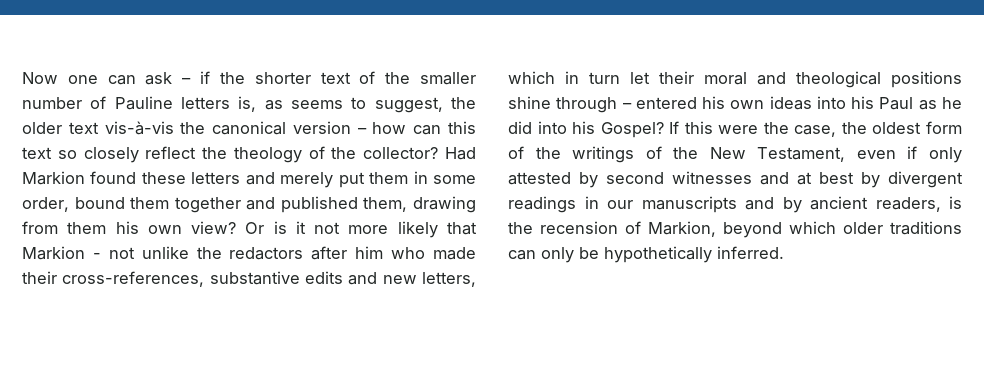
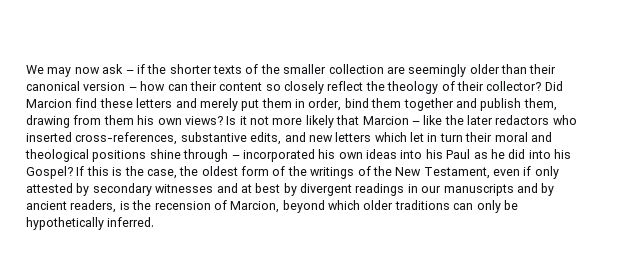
- Now one can ask – if the shorter text of the smaller number of Pauline letters is, as seems to suggest, the older text vis-à-vis the canonical version – how can this text so closely reflect the theology of the collector? Had Markion found these letters and merely put them in some order, bound them together and published them, drawing from them his own view? Or is it not more likely that Markion - not unlike the redactors after him who made their cross-references, substantive edits and new letters, which in turn let their moral and theological positions shine through – entered his own ideas into his Paul as he did into his Gospel?
+ We may now ask – if the shorter texts of the smaller collection are seemingly older than their canonical version – how can their content so closely reflect the theology of their collector? Did Marcion find these letters and merely put them in order, bind them together and publish them, drawing from them his own views? Is it not more likely that Marcion – like the later redactors who inserted cross-references, substantive edits, and new letters which let in turn their moral and theological positions shine through – incorporated his own ideas into his Paul as he did into his Gospel?
- If this were the case, the oldest form of the writings of the New Testament, even if only attested by second witnesses and at best by divergent readings in our manuscripts and by ancient readers, is the recension of Markion, beyond which older traditions can only be hypothetically inferred.
+ If this is the case, the oldest form of the writings of the New Testament, even if only attested by secondary witnesses and at best by divergent readings in our manuscripts and by ancient readers, is the recension of Marcion, beyond which older traditions can only be hypothetically inferred.

